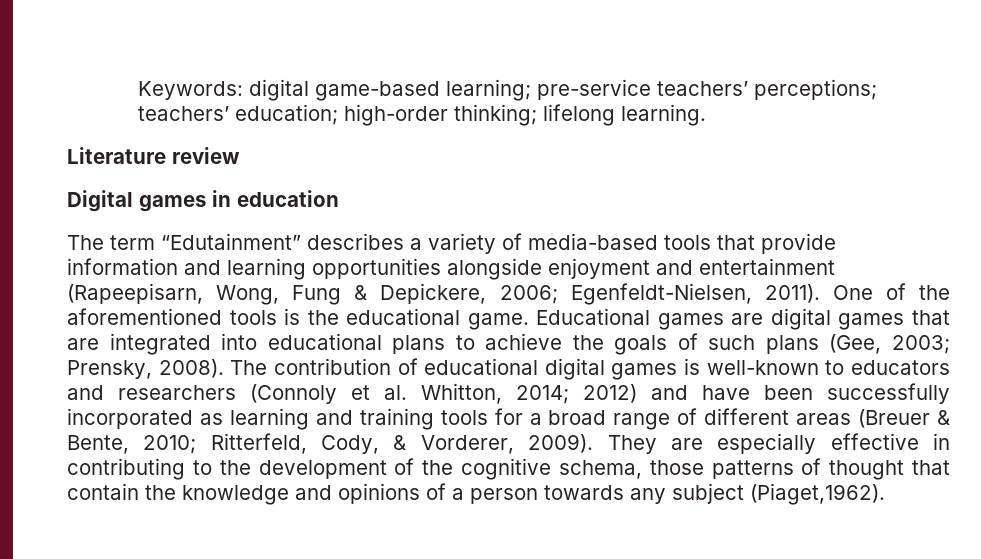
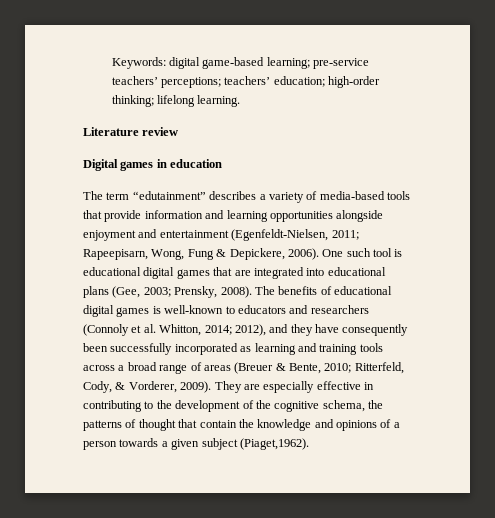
- The term “Edutainment” describes a variety of media-based tools that provide information and learning opportunities alongside enjoyment and entertainment (Rapeepisarn, Wong, Fung & Depickere, 2006; Egenfeldt-Nielsen, 2011). One of the aforementioned tools is the educational game. Educational games are digital games that are integrated into educational plans to achieve the goals of such plans (Gee, 2003; Prensky, 2008).
+ The term “edutainment” describes a variety of media-based tools that provide information and learning opportunities alongside enjoyment and entertainment (Egenfeldt-Nielsen, 2011; Rapeepisarn, Wong, Fung & Depickere, 2006). One such tool is educational digital games that are integrated into educational plans (Gee, 2003; Prensky, 2008).
- The contribution of educational digital games is well-known to educators and researchers (Connoly et al. Whitton, 2014; 2012) and have been successfully incorporated as learning and training tools for a broad range of different areas (Breuer & Bente, 2010; Ritterfeld, Cody, & Vorderer, 2009).
+ The benefits of educational digital games is well-known to educators and researchers (Connoly et al. Whitton, 2014; 2012), and they have consequently been successfully incorporated as learning and training tools across a broad range of areas (Breuer & Bente, 2010; Ritterfeld, Cody, & Vorderer, 2009).
- They are especially effective in contributing to the development of the cognitive schema, those patterns of thought that contain the knowledge and opinions of a person towards any subject (Piaget,1962).
+ They are especially effective in contributing to the development of the cognitive schema, the patterns of thought that contain the knowledge and opinions of a person towards a given subject (Piaget,1962).

